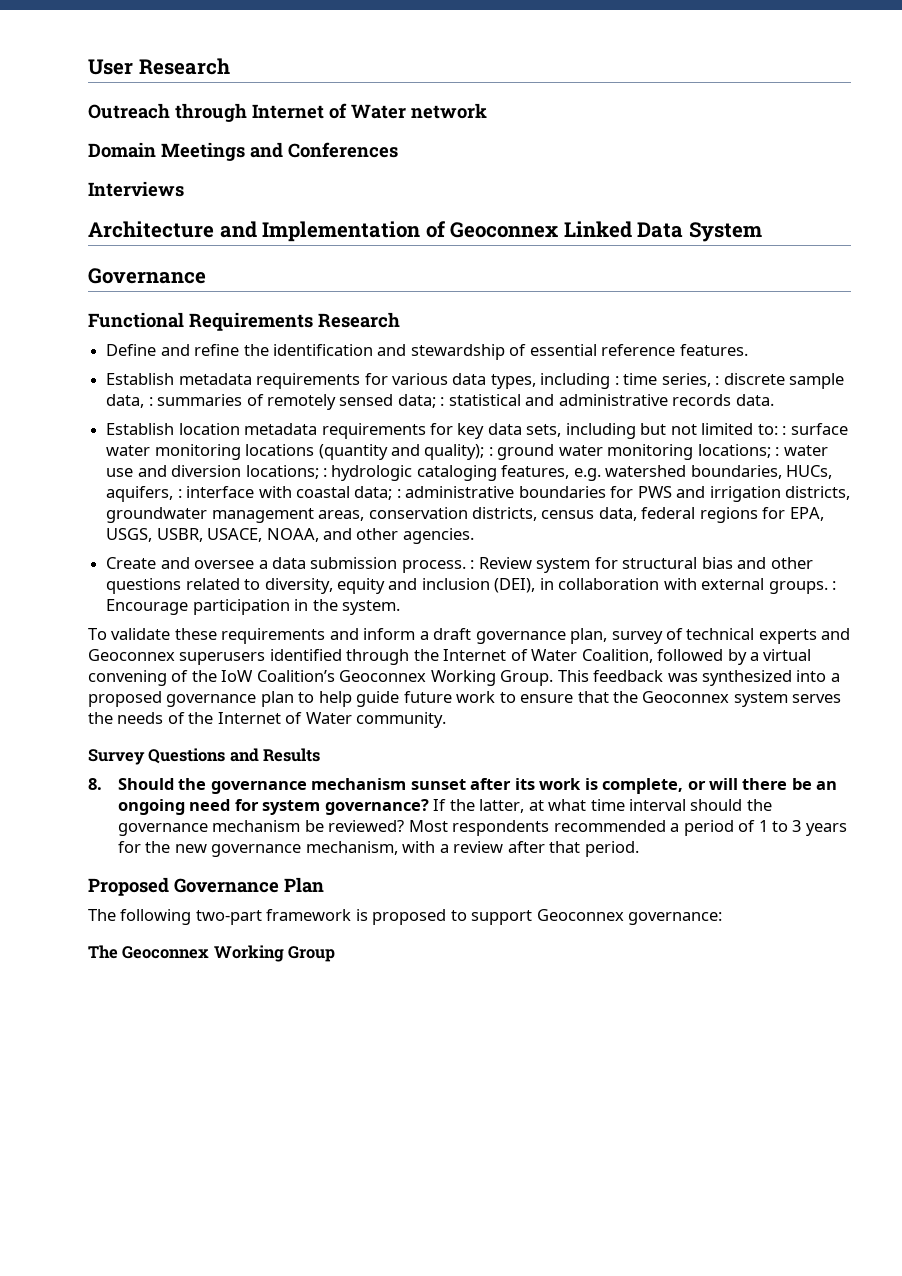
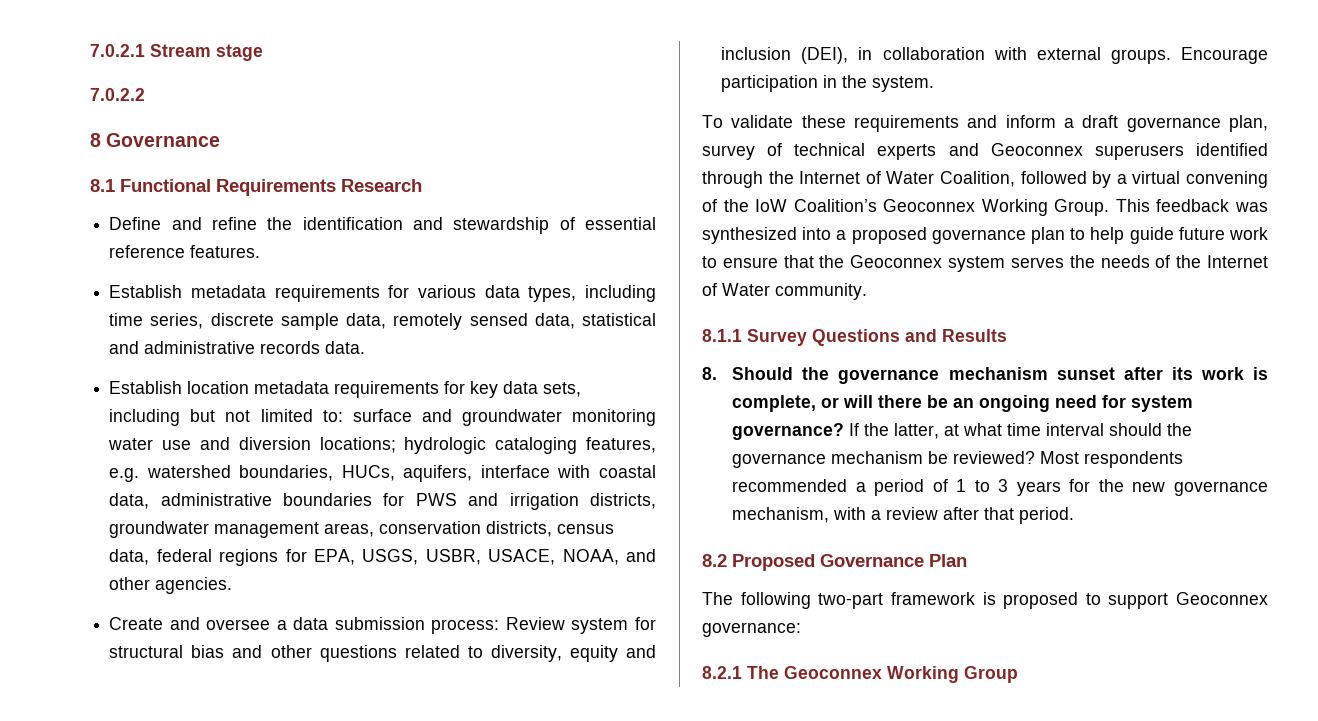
- User Research
- Outreach through Internet of Water network
- Domain Meetings and Conferences
- Interviews
- Architecture and Implementation of Geoconnex Linked Data System
- Governance
+ 7.0.2.1 Stream stage
+ 7.0.2.2
+ 8 Governance
- Functional Requirements Research
+ 8.1 Functional Requirements Research
- Establish metadata requirements for various data types, including : time series, : discrete sample data, : summaries of remotely sensed data; : statistical and administrative records data.
+ Establish metadata requirements for various data types, including time series, discrete sample data, remotely sensed data, statistical and administrative records data.
- Establish location metadata requirements for key data sets, including but not limited to: : surface water monitoring locations (quantity and quality); : ground water monitoring locations; : water use and diversion locations; : hydrologic cataloging features, e.g. watershed boundaries, HUCs, aquifers, : interface with coastal data; : administrative boundaries for PWS and irrigation districts, groundwater management areas, conservation districts, census data, federal regions for EPA, USGS, USBR, USACE, NOAA, and other agencies.
+ Establish location metadata requirements for key data sets, including but not limited to: surface and groundwater monitoring water use and diversion locations; hydrologic cataloging features, e.g. watershed boundaries, HUCs, aquifers, interface with coastal data, administrative boundaries for PWS and irrigation districts, groundwater management areas, conservation districts, census data, federal regions for EPA, USGS, USBR, USACE, NOAA, and other agencies.
- Create and oversee a data submission process. : Review system for structural bias and other questions related to diversity, equity and inclusion (DEI), in collaboration with external groups. : Encourage participation in the system.
+ Create and oversee a data submission process: Review system for structural bias and other questions related to diversity, equity and inclusion (DEI), in collaboration with external groups. Encourage participation in the system.
- Survey Questions and Results
+ 8.1.1 Survey Questions and Results
- Proposed Governance Plan
+ 8.2 Proposed Governance Plan
- The Geoconnex Working Group
+ 8.2.1 The Geoconnex Working Group

